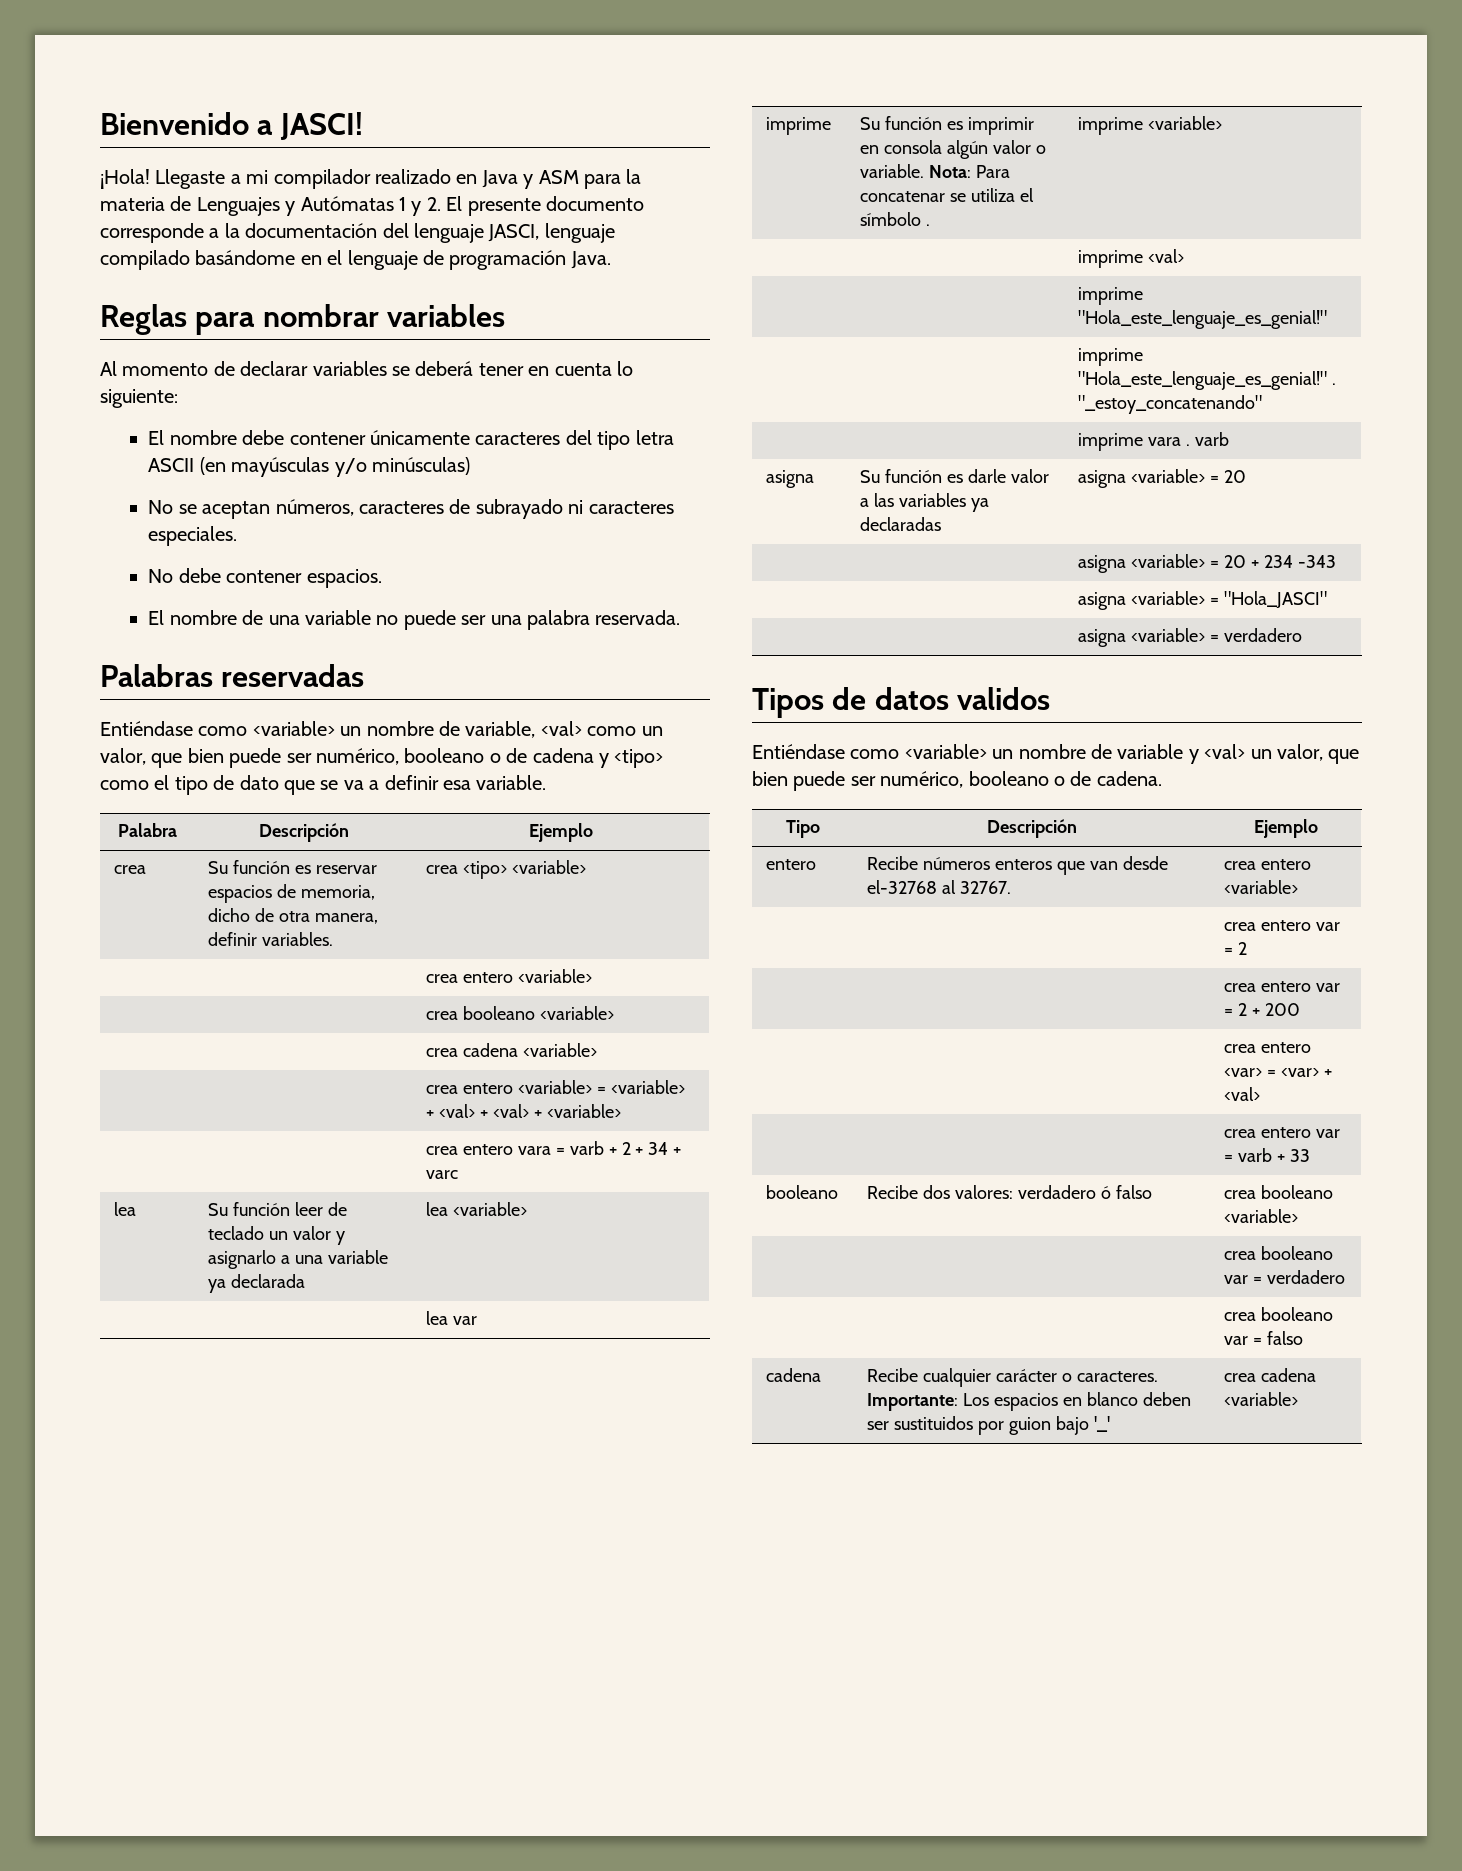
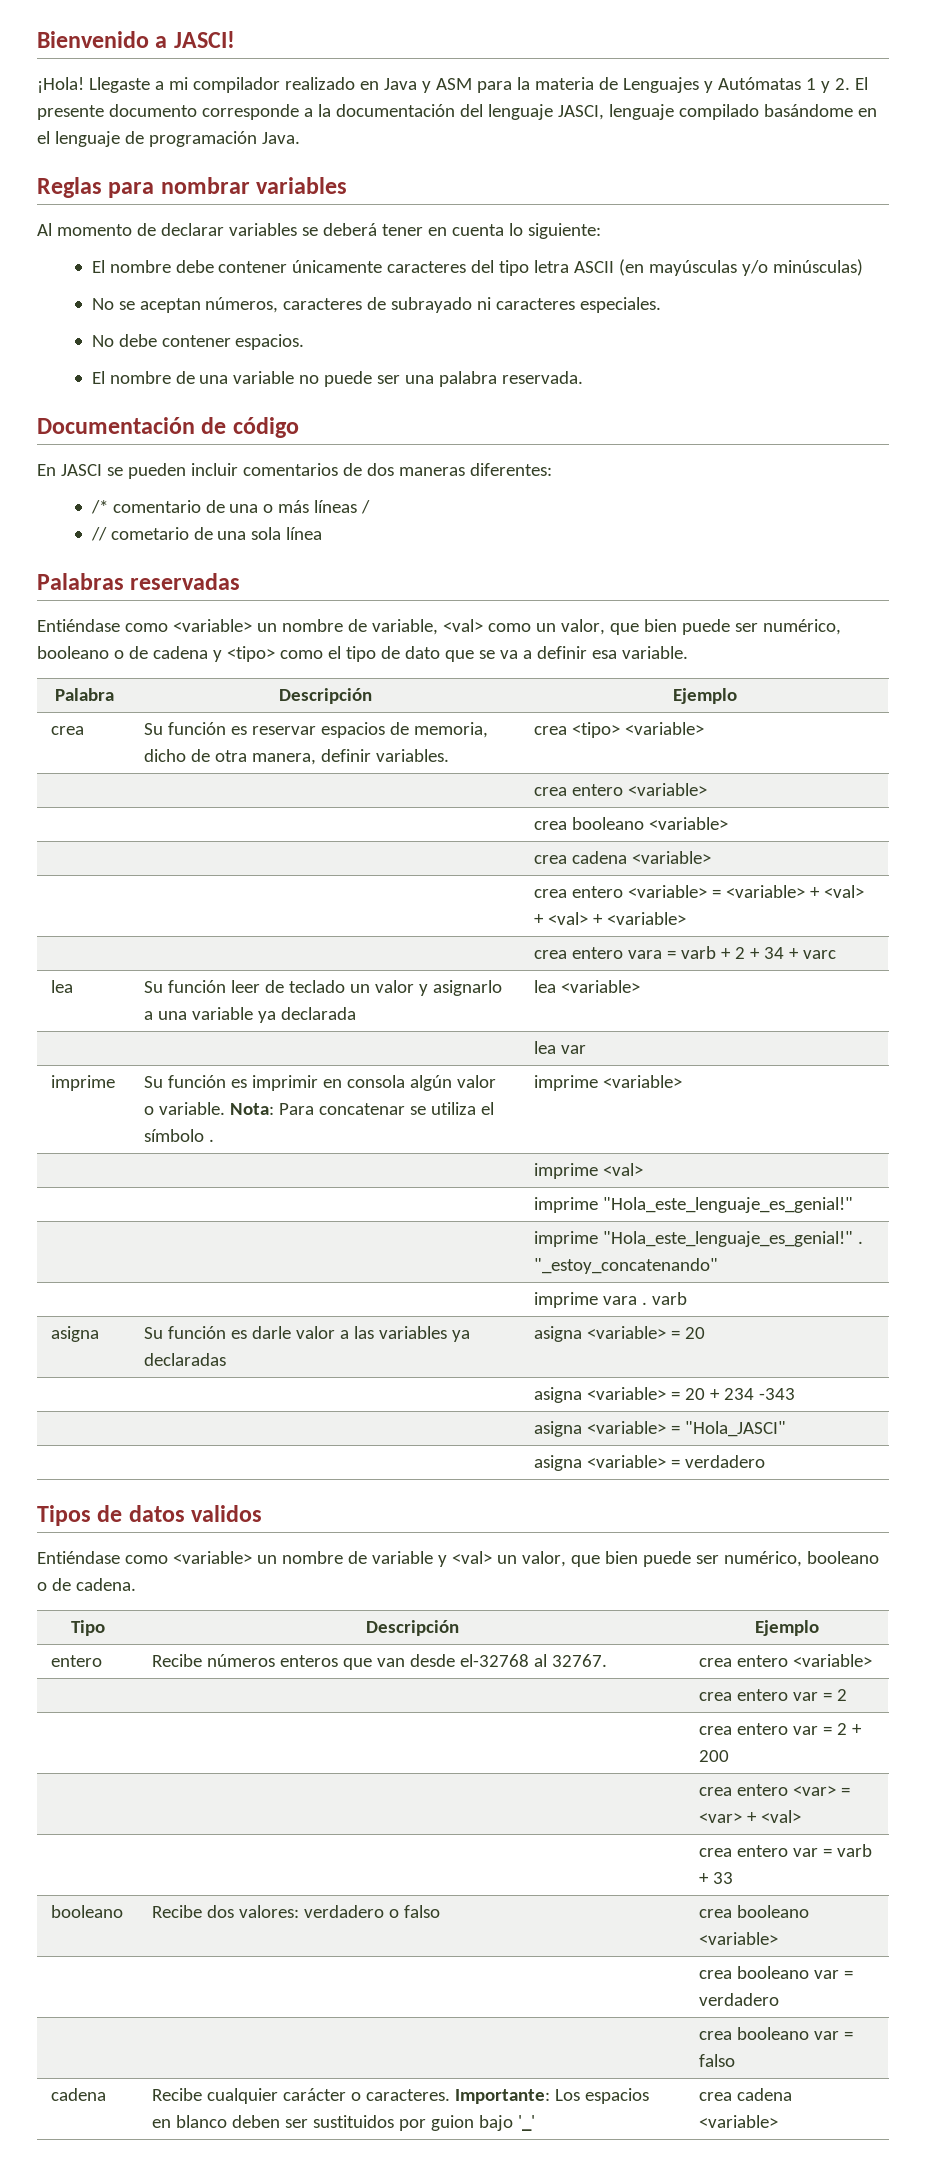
+ Documentación de código
+ En JASCI se pueden incluir comentarios de dos maneras diferentes:
+ /* comentario de una o más líneas /
+ // cometario de una sola línea
- booleano | Recibe dos valores: verdadero ó falso | crea booleano <variable>
+ booleano | Recibe dos valores: verdadero o falso | crea booleano <variable>

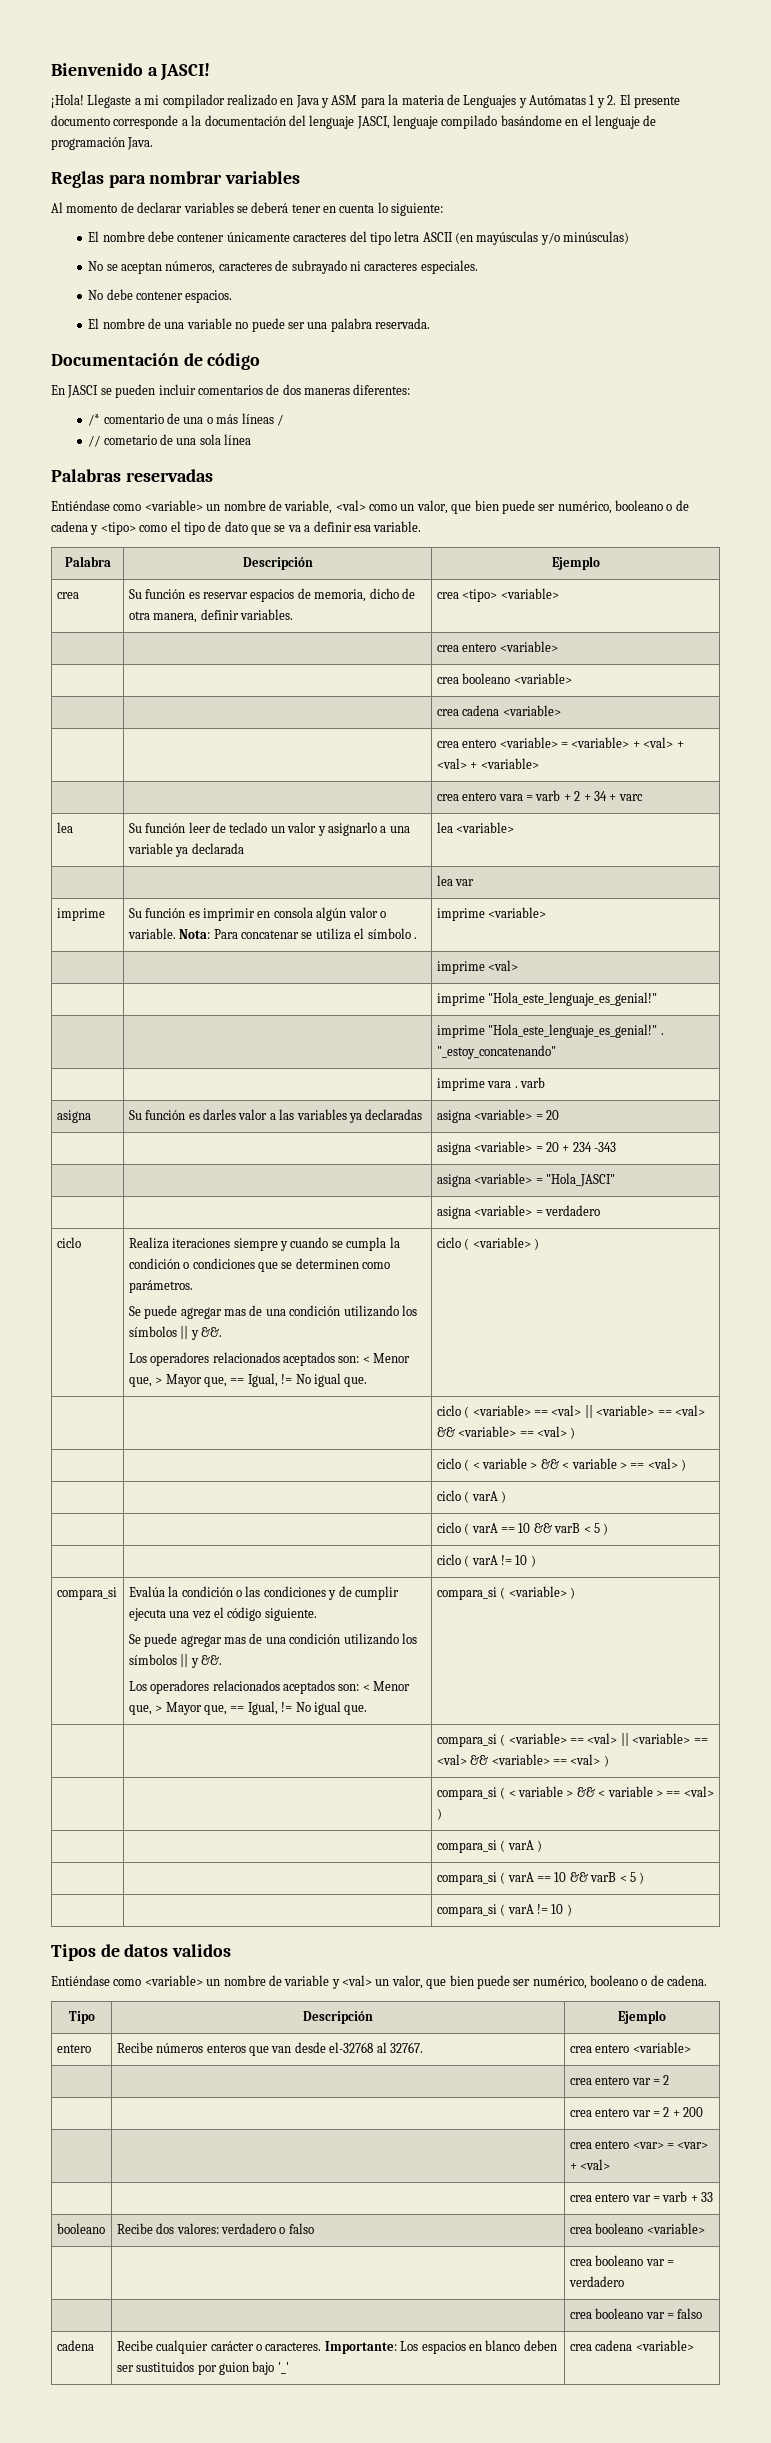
- asigna | Su función es darle valor a las variables ya declaradas | asigna <variable> = 20
+ asigna | Su función es darles valor a las variables ya declaradas | asigna <variable> = 20
+ ciclo | Realiza iteraciones siempre y cuando se cumpla la condición o condiciones que se determinen como parámetros.
+ Se puede agregar mas de una condición utilizando los símbolos || y &&.
+ Los operadores relacionados aceptados son: < Menor que, > Mayor que, == Igual, != No igual que. | ciclo ( <variable> )
+ | | ciclo ( <variable> == <val> || <variable> == <val> && <variable> == <val> )
+ | | ciclo ( < variable > && < variable > == <val> )
+ | | ciclo ( varA )
+ | | ciclo ( varA == 10 && varB < 5 )
+ | | ciclo ( varA != 10 )
+ compara_si | Evalúa la condición o las condiciones y de cumplir ejecuta una vez el código siguiente.
+ Se puede agregar mas de una condición utilizando los símbolos || y &&.
+ Los operadores relacionados aceptados son: < Menor que, > Mayor que, == Igual, != No igual que. | compara_si ( <variable> )
+ | | compara_si ( <variable> == <val> || <variable> == <val> && <variable> == <val> )
+ | | compara_si ( < variable > && < variable > == <val> )
+ | | compara_si ( varA )
+ | | compara_si ( varA == 10 && varB < 5 )
+ | | compara_si ( varA != 10 )

